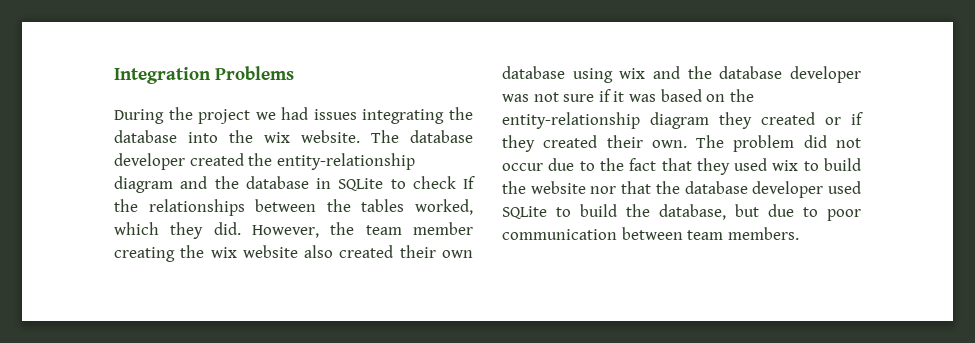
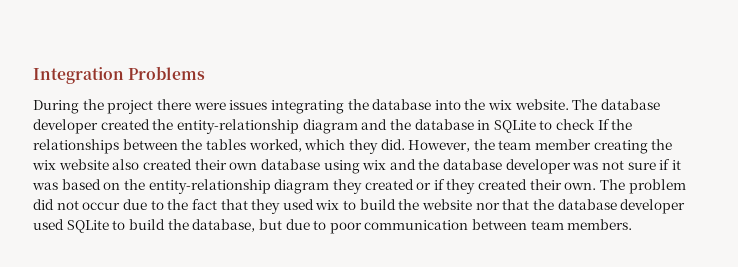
- During the project we had issues integrating the database into the wix website.
+ During the project there were issues integrating the database into the wix website.

